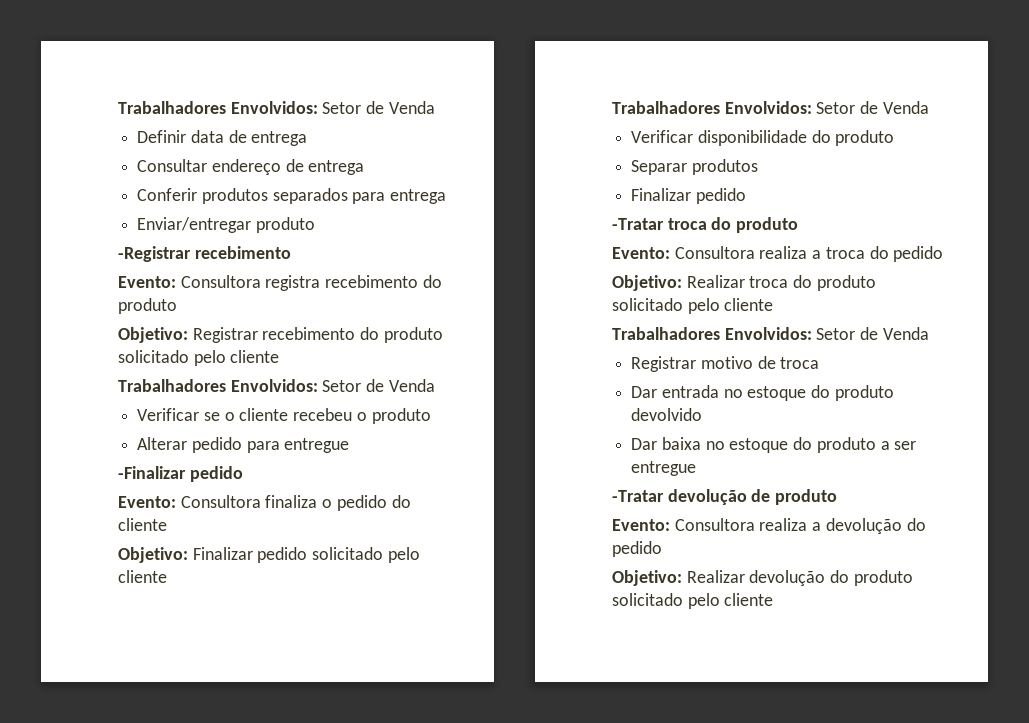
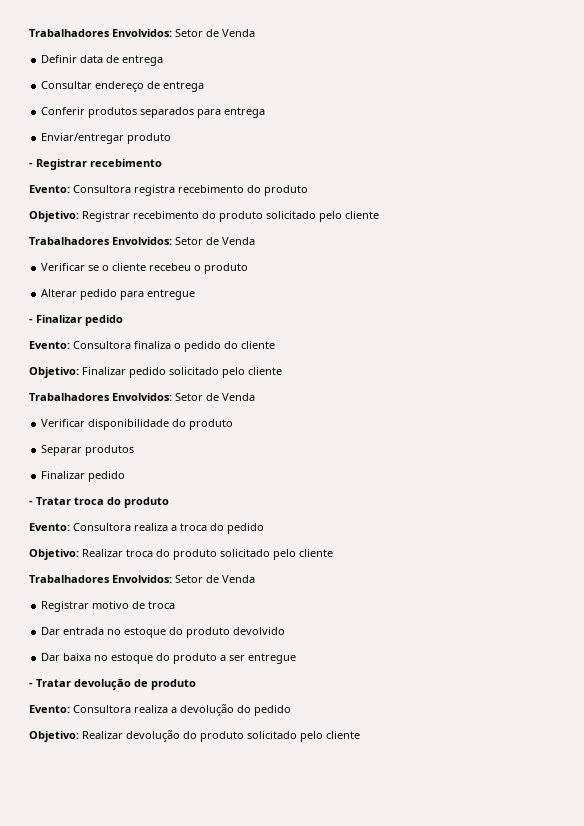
- -Registrar recebimento
+ - Registrar recebimento
- -Finalizar pedido
+ - Finalizar pedido
- -Tratar troca do produto
+ - Tratar troca do produto
- -Tratar devolução de produto
+ - Tratar devolução de produto

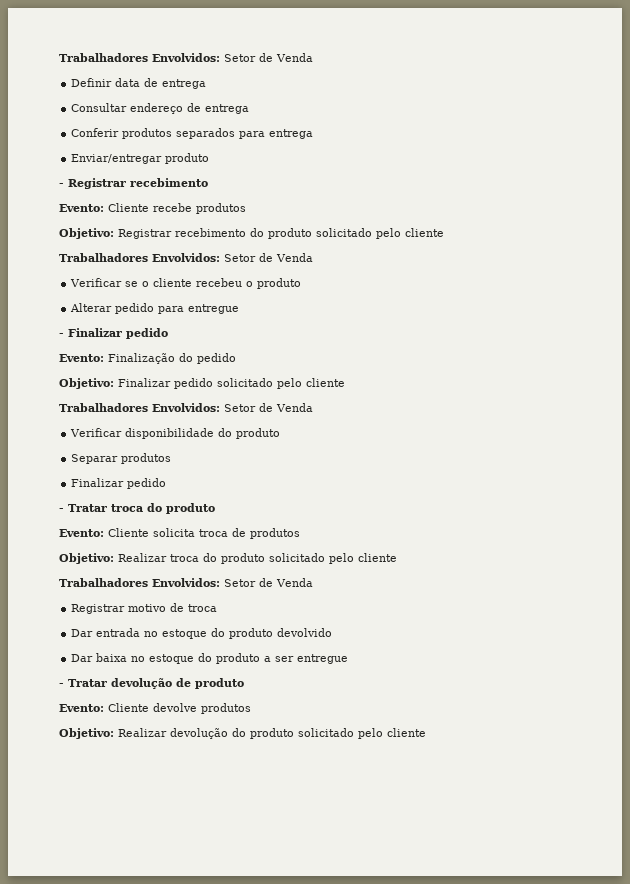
- Evento: Consultora registra recebimento do produto
+ Evento: Cliente recebe produtos
- Evento: Consultora finaliza o pedido do cliente
+ Evento: Finalização do pedido
- Evento: Consultora realiza a troca do pedido
+ Evento: Cliente solicita troca de produtos
- Evento: Consultora realiza a devolução do pedido
+ Evento: Cliente devolve produtos

